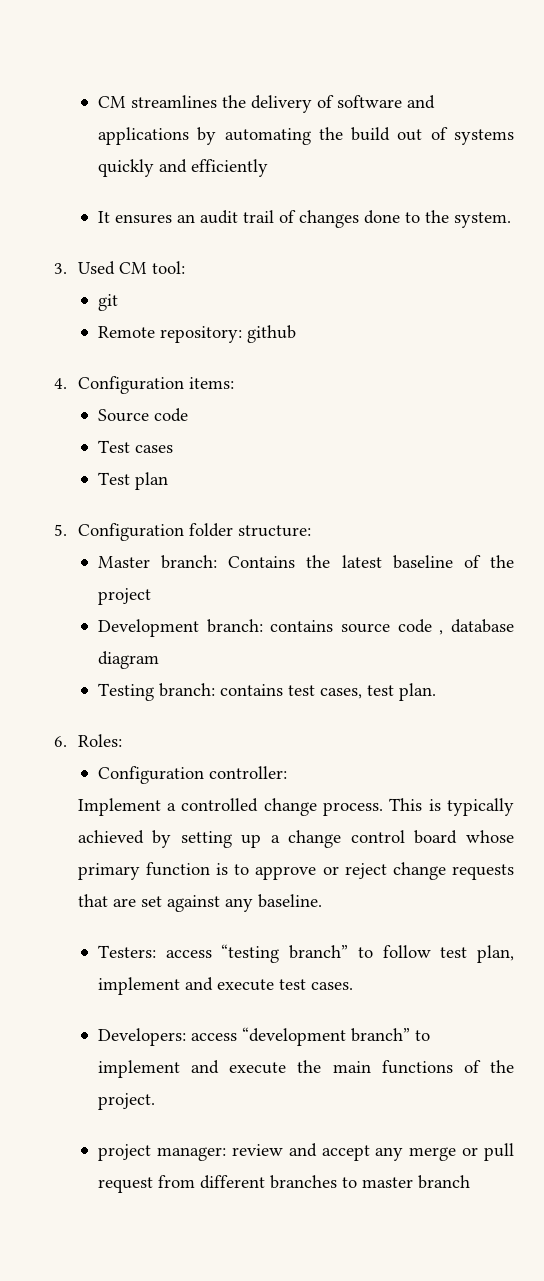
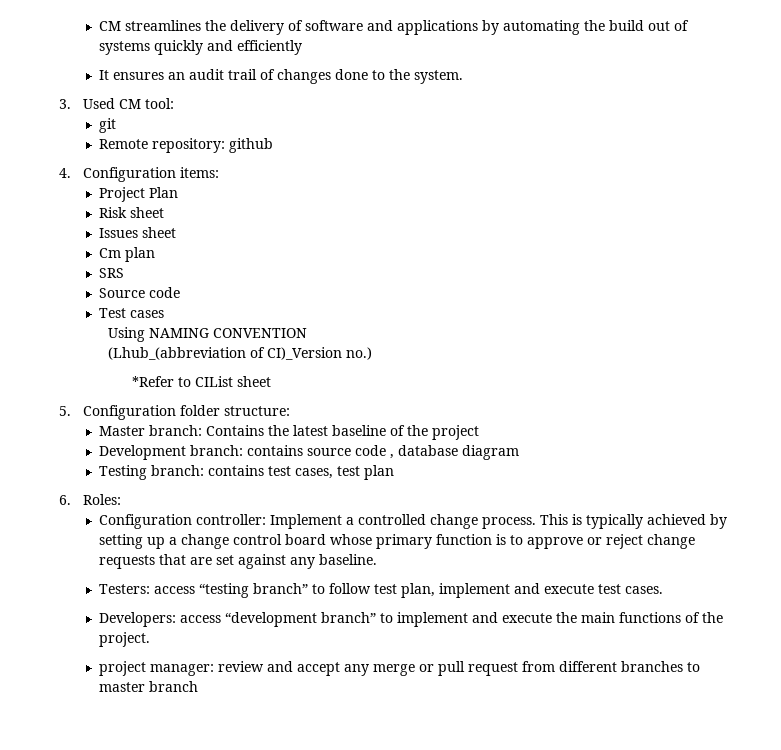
+ Project Plan
+ Risk sheet
+ Issues sheet
+ Cm plan
+ SRS
  Source code
  Test cases
- Test plan
+ Using NAMING CONVENTION
+ (Lhub_(abbreviation of CI)_Version no.)
+ *Refer to CIList sheet
- Testing branch: contains test cases, test plan.
+ Testing branch: contains test cases, test plan
- Configuration controller:
- Implement a controlled change process.
+ Configuration controller: Implement a controlled change process.

